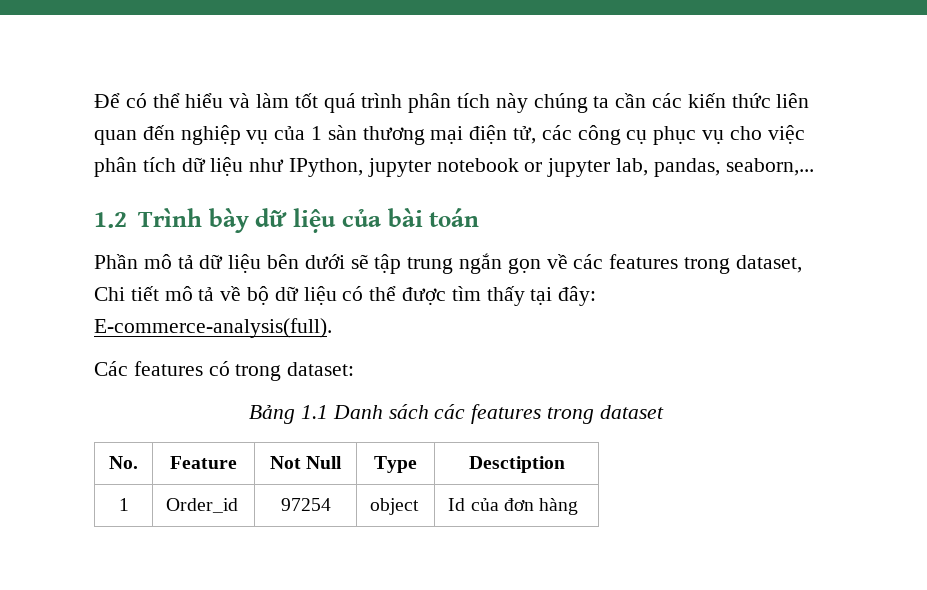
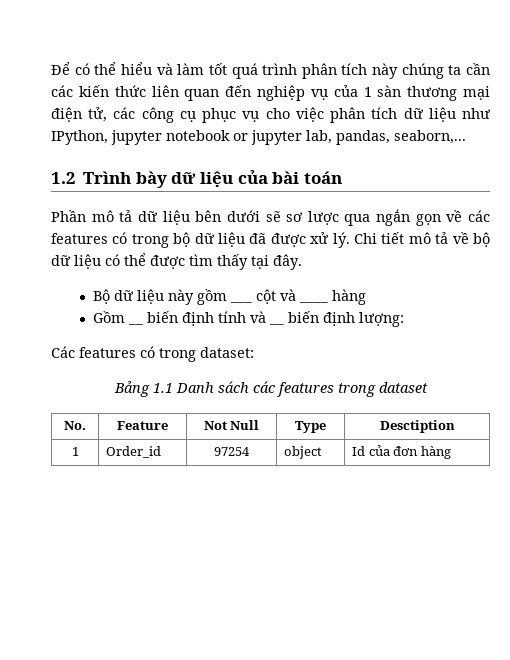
- Phần mô tả dữ liệu bên dưới sẽ tập trung ngắn gọn về các features trong dataset, Chi tiết mô tả về bộ dữ liệu có thể được tìm thấy tại đây: E-commerce-analysis(full).
+ Phần mô tả dữ liệu bên dưới sẽ sơ lược qua ngắn gọn về các features có trong bộ dữ liệu đã được xử lý. Chi tiết mô tả về bộ dữ liệu có thể được tìm thấy tại đây.
+ Bộ dữ liệu này gồm ___ cột và ____ hàng
+ Gồm __ biến định tính và __ biến định lượng:

